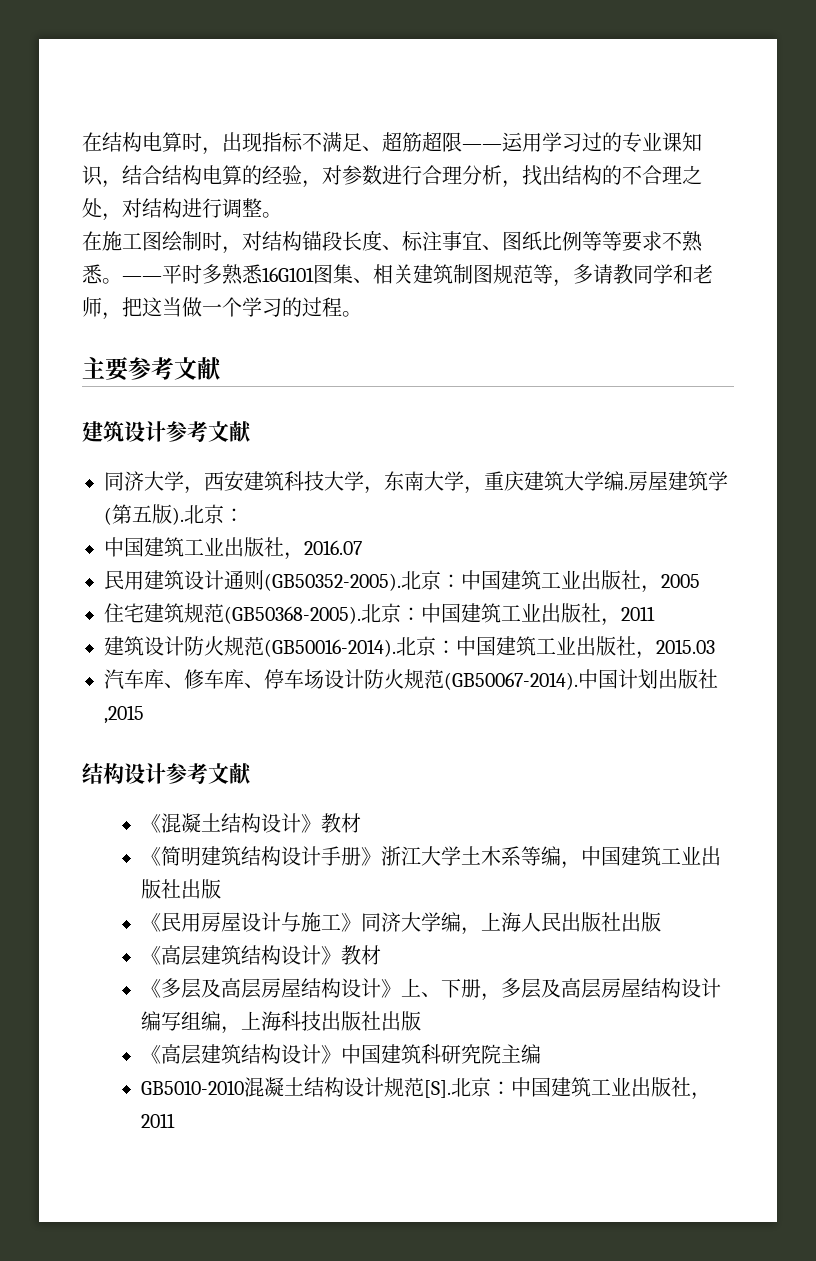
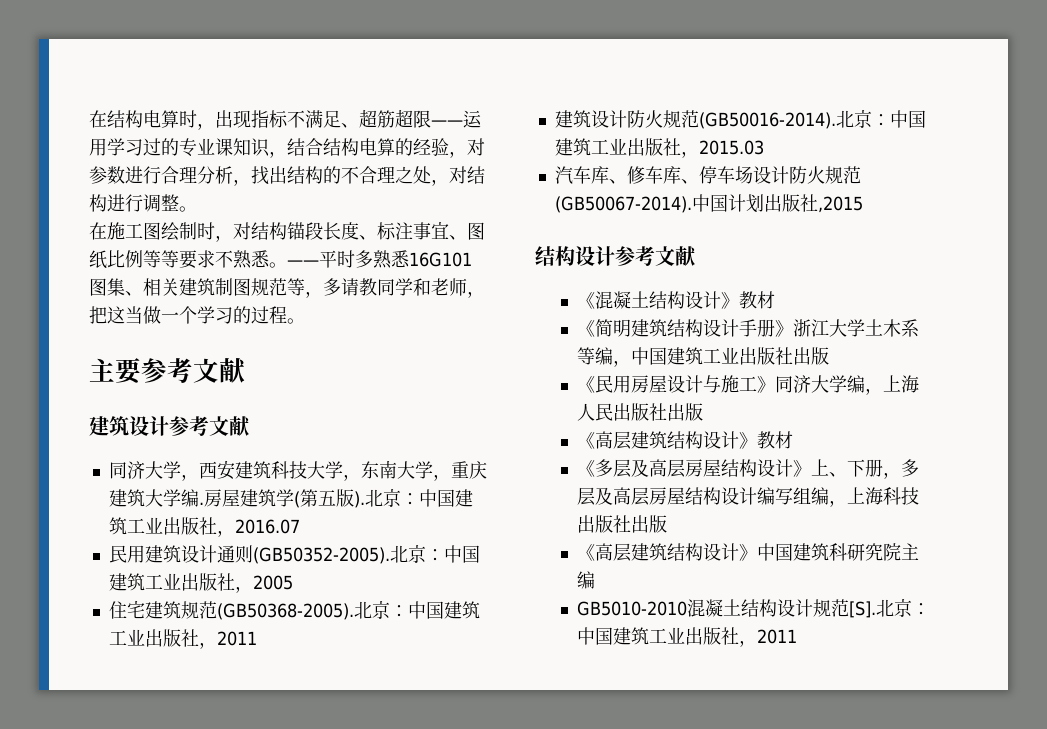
- 房屋建筑学(第五版).北京：
- 中国建筑工业出版社，2016.07
+ 房屋建筑学(第五版).北京：中国建筑工业出版社，2016.07

